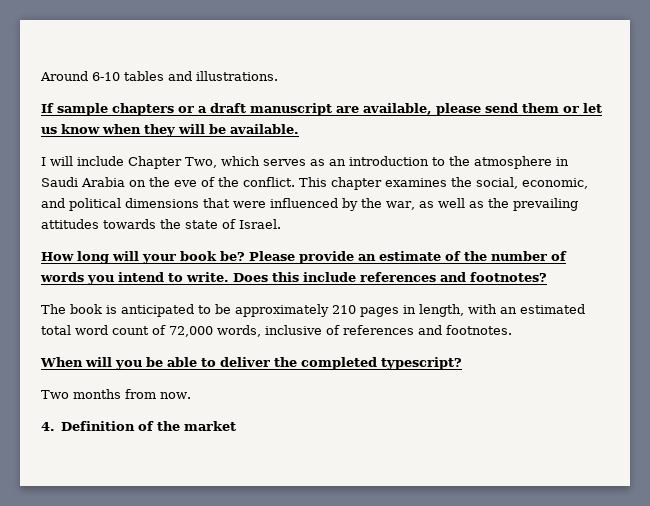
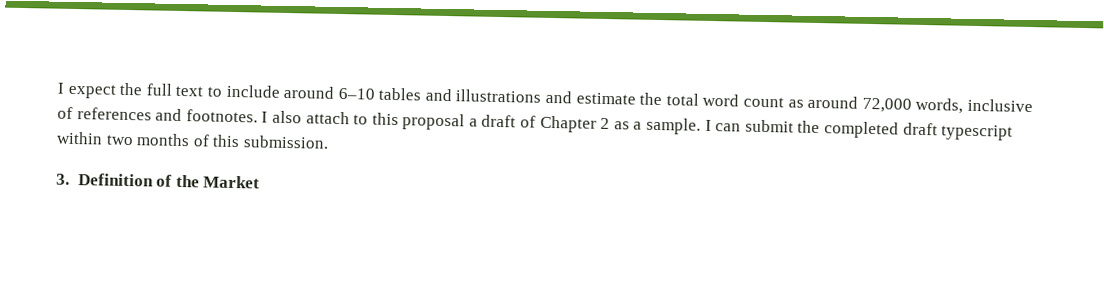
- Around 6-10 tables and illustrations.
- If sample chapters or a draft manuscript are available, please send them or let us know when they will be available.
- I will include Chapter Two, which serves as an introduction to the atmosphere in Saudi Arabia on the eve of the conflict. This chapter examines the social, economic, and political dimensions that were influenced by the war, as well as the prevailing attitudes towards the state of Israel.
- How long will your book be? Please provide an estimate of the number of words you intend to write. Does this include references and footnotes?
- The book is anticipated to be approximately 210 pages in length, with an estimated total word count of 72,000 words, inclusive of references and footnotes.
- When will you be able to deliver the completed typescript?
- Two months from now.
- 4. Definition of the market
+ I expect the full text to include around 6–10 tables and illustrations and estimate the total word count as around 72,000 words, inclusive of references and footnotes. I also attach to this proposal a draft of Chapter 2 as a sample. I can submit the completed draft typescript within two months of this submission.
+ 3. Definition of the Market

